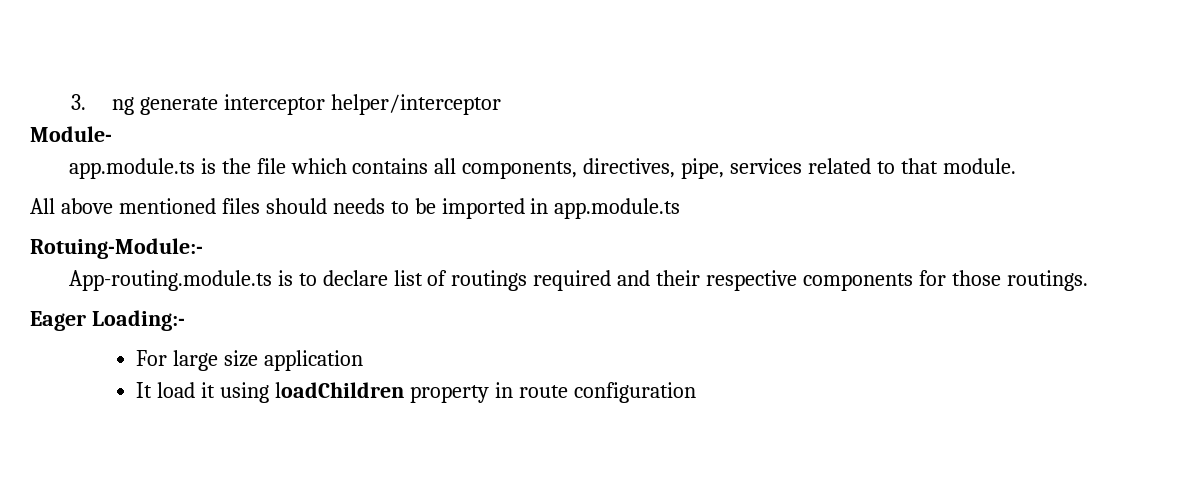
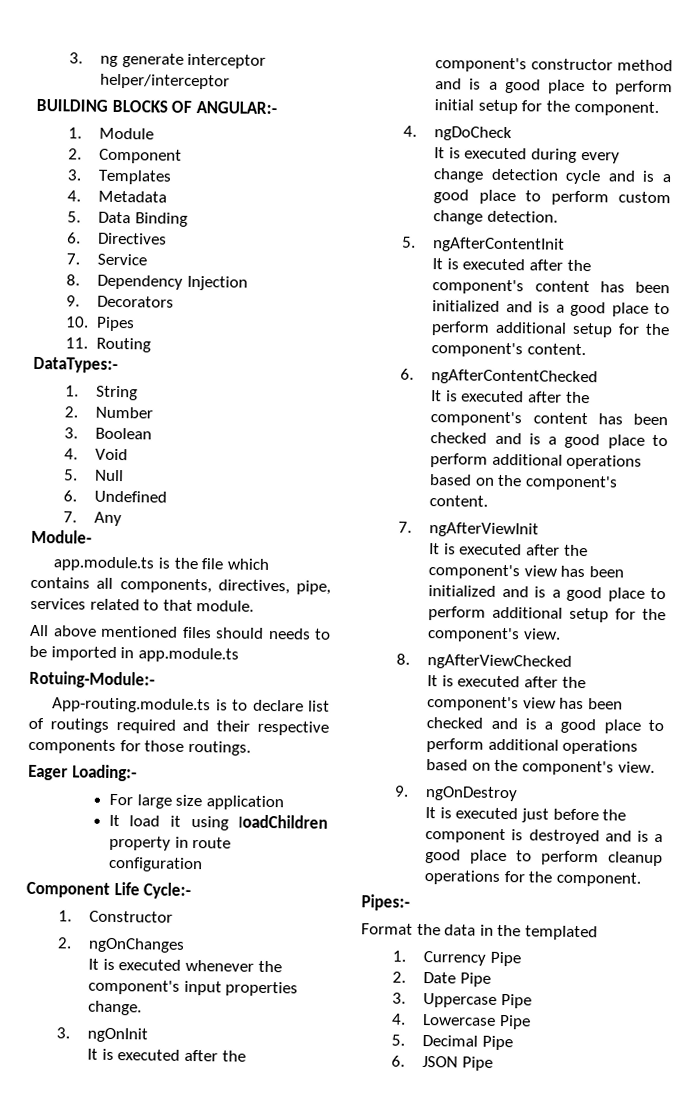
+ BUILDING BLOCKS OF ANGULAR:-
+ 1. Module
+ 2. Component
+ 3. Templates
+ 4. Metadata
+ 5. Data Binding
+ 6. Directives
+ 7. Service
+ 8. Dependency Injection
+ 9. Decorators
+ 10. Pipes
+ 11. Routing
+ DataTypes:-
+ 1. String
+ 2. Number
+ 3. Boolean
+ 4. Void
+ 5. Null
+ 6. Undefined
+ 7. Any
+ Component Life Cycle:-
+ 1. Constructor
+ 2. ngOnChanges
+ It is executed whenever the component's input properties change.
+ 3. ngOnInit
+ It is executed after the component's constructor method and is a good place to perform initial setup for the component.
+ 4. ngDoCheck
+ It is executed during every change detection cycle and is a good place to perform custom change detection.
+ 5. ngAfterContentInit
+ It is executed after the component's content has been initialized and is a good place to perform additional setup for the component's content.
+ 6. ngAfterContentChecked
+ It is executed after the component's content has been checked and is a good place to perform additional operations based on the component's content.
+ 7. ngAfterViewInit
+ It is executed after the component's view has been initialized and is a good place to perform additional setup for the component's view.
+ 8. ngAfterViewChecked
+ It is executed after the component's view has been checked and is a good place to perform additional operations based on the component's view.
+ 9. ngOnDestroy
+ It is executed just before the component is destroyed and is a good place to perform cleanup operations for the component.
+ Pipes:-
+ Format the data in the templated
+ 1. Currency Pipe
+ 2. Date Pipe
+ 3. Uppercase Pipe
+ 4. Lowercase Pipe
+ 5. Decimal Pipe
+ 6. JSON Pipe

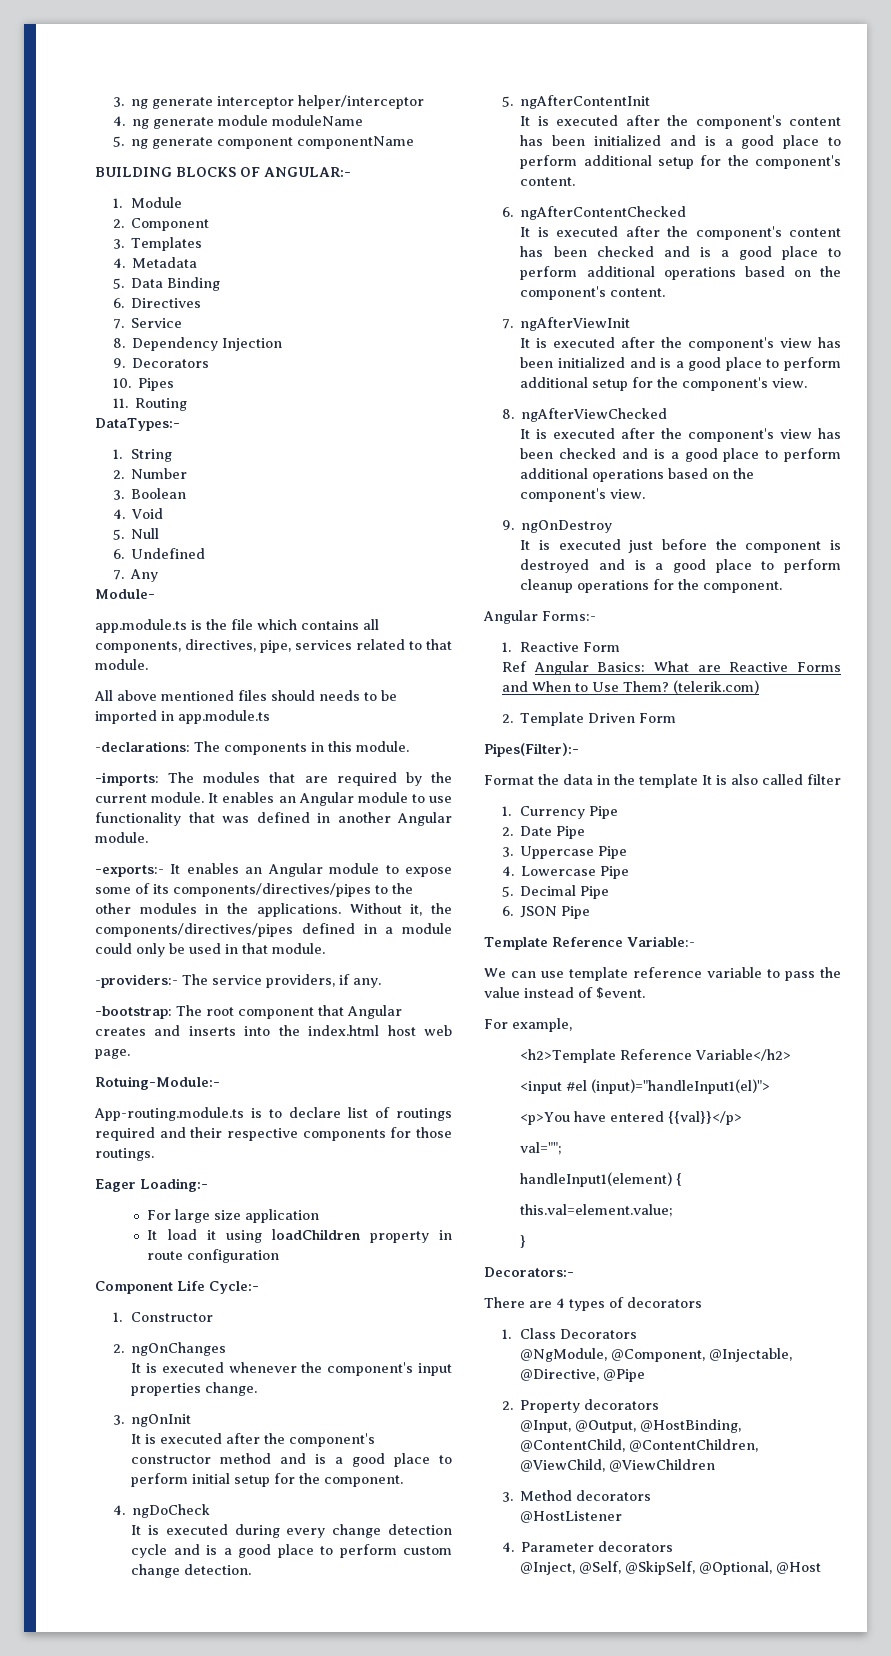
+ 4. ng generate module moduleName
+ 5. ng generate component componentName
+ -declarations: The components in this module.
+ -imports: The modules that are required by the current module. It enables an Angular module to use functionality that was defined in another Angular module.
+ -exports:- It enables an Angular module to expose some of its components/directives/pipes to the other modules in the applications. Without it, the components/directives/pipes defined in a module could only be used in that module.
+ -providers:- The service providers, if any.
+ -bootstrap: The root component that Angular creates and inserts into the index.html host web page.
- Pipes:-
+ Angular Forms:-
+ 1. Reactive Form
+ Ref Angular Basics: What are Reactive Forms and When to Use Them? (telerik.com)
+ 2. Template Driven Form
+ Pipes(Filter):-
- Format the data in the templated
+ Format the data in the template It is also called filter
+ Template Reference Variable:-
+ We can use template reference variable to pass the value instead of $event.
+ For example,
+ <h2>Template Reference Variable</h2>
+ <input #el (input)="handleInput1(el)">
+ <p>You have entered {{val}}</p>
+ val="";
+ handleInput1(element) {
+ this.val=element.value;
+ }
+ Decorators:-
+ There are 4 types of decorators
+ 1. Class Decorators
+ @NgModule, @Component, @Injectable, @Directive, @Pipe
+ 2. Property decorators
+ @Input, @Output, @HostBinding, @ContentChild, @ContentChildren, @ViewChild, @ViewChildren
+ 3. Method decorators
+ @HostListener
+ 4. Parameter decorators
+ @Inject, @Self, @SkipSelf, @Optional, @Host

